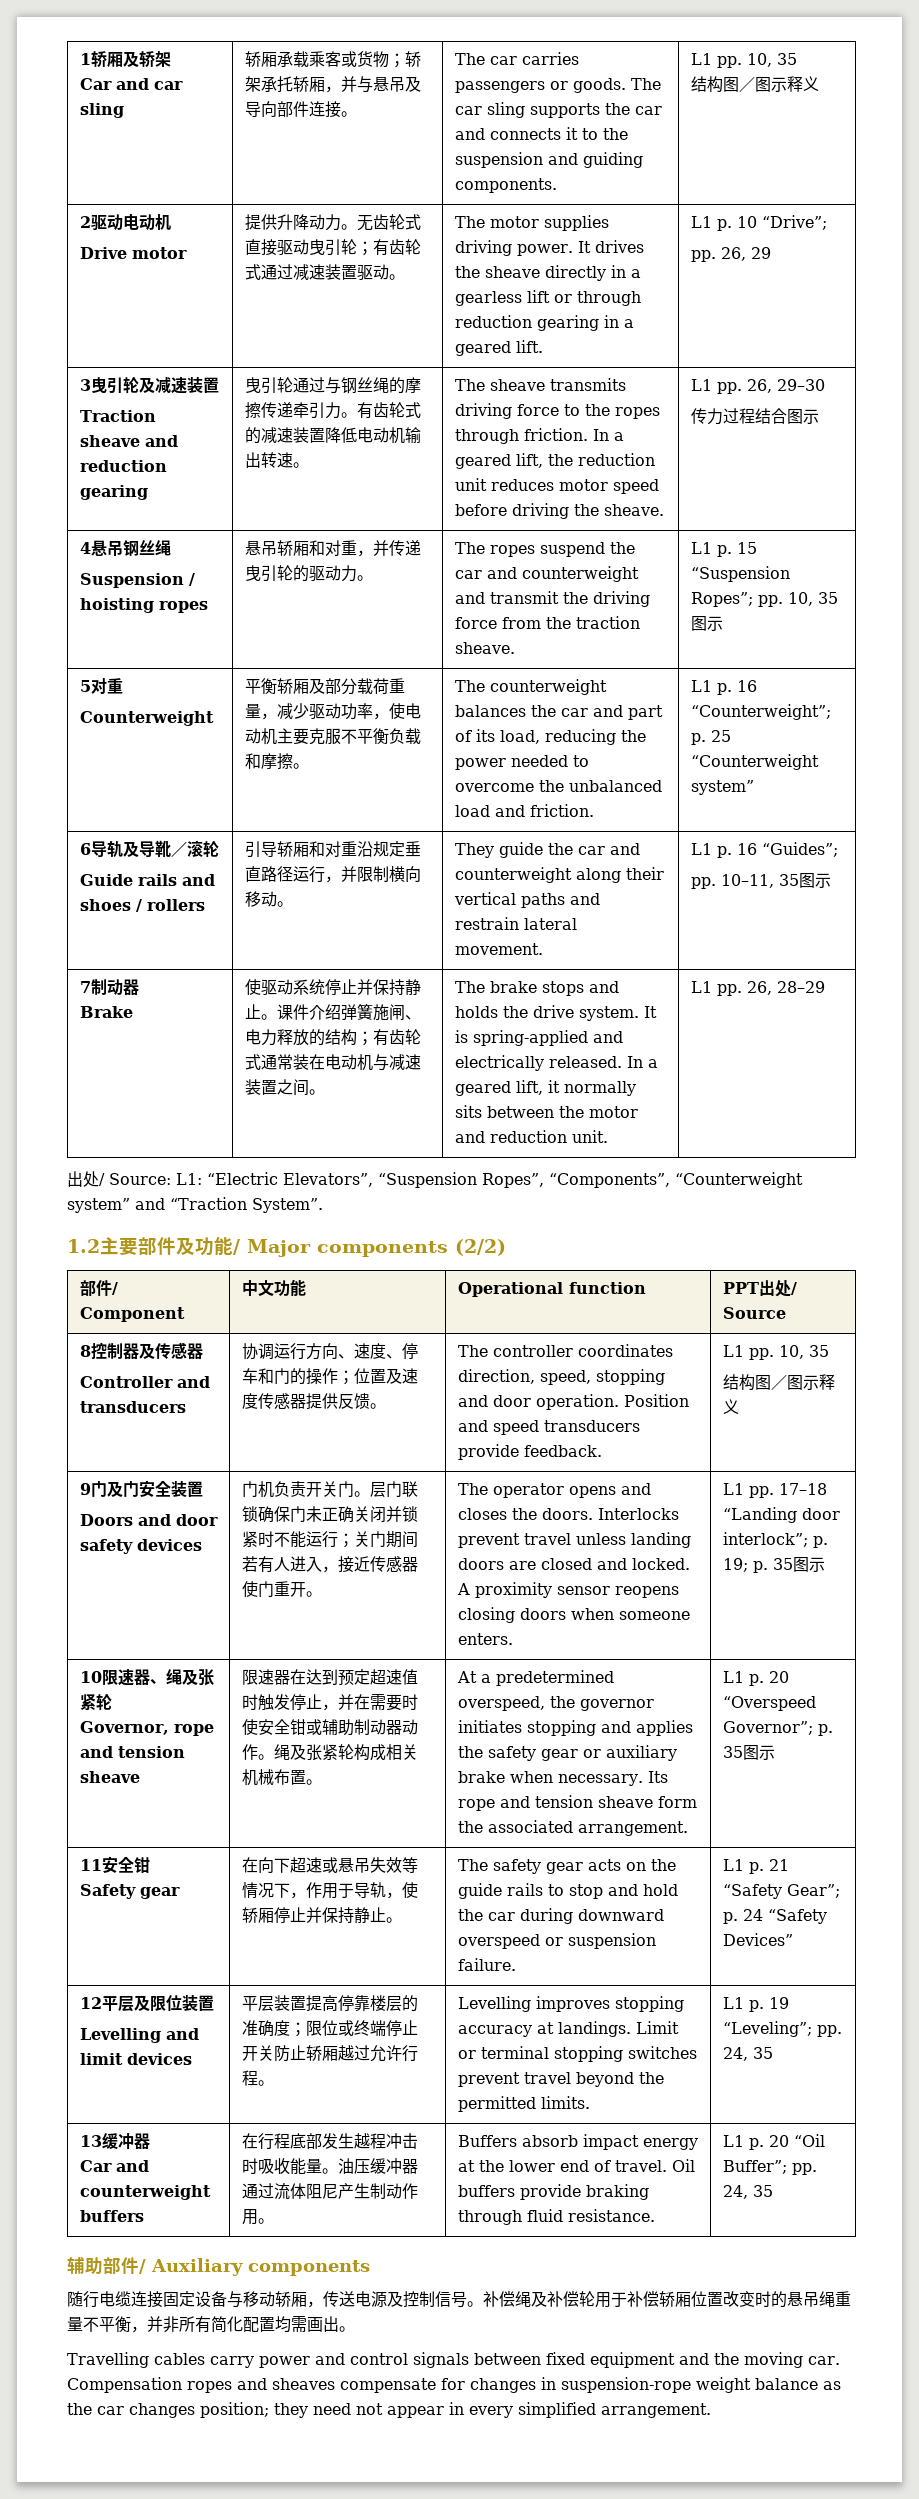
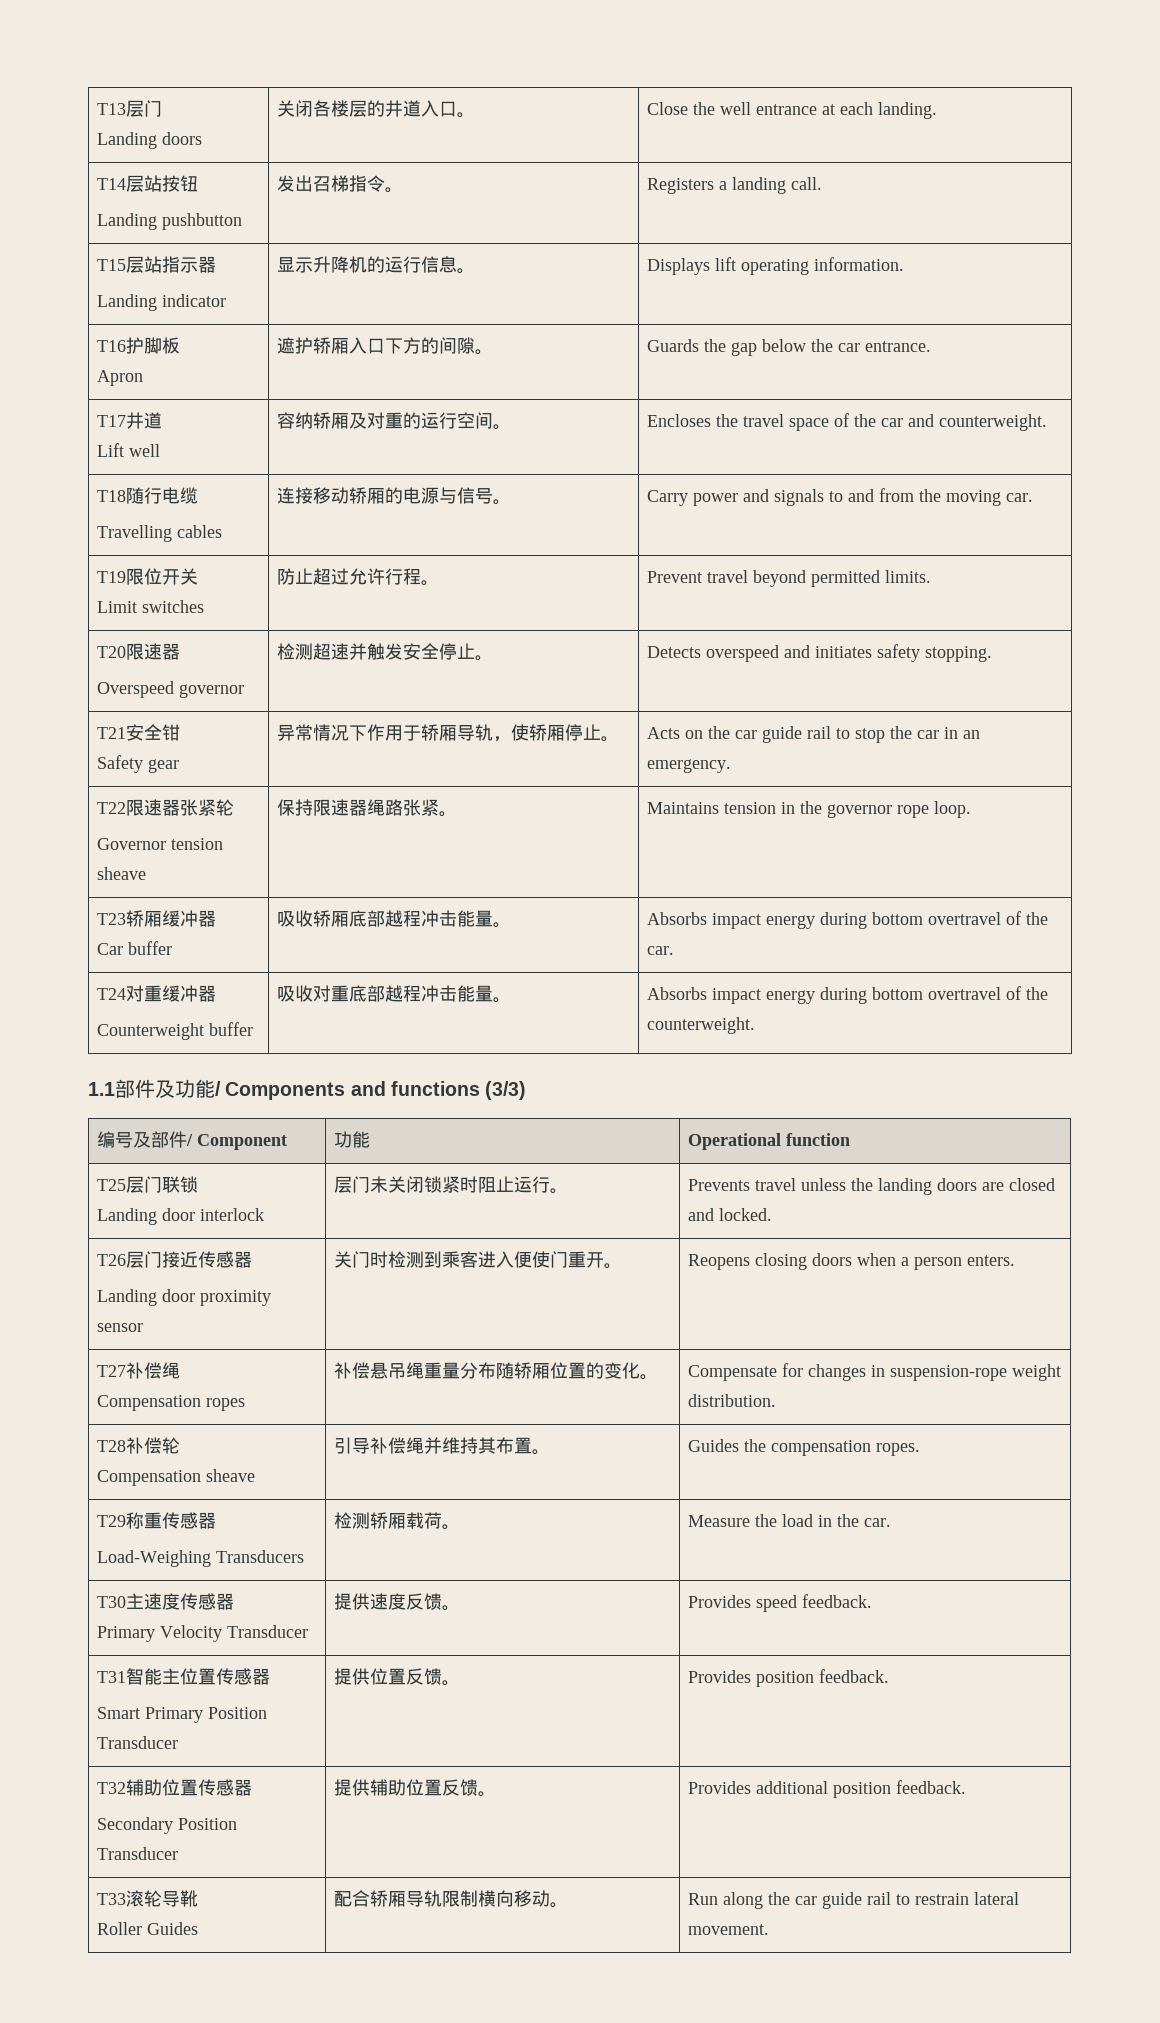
- 1轿厢及轿架
- Car and car sling | 轿厢承载乘客或货物；轿架承托轿厢，并与悬吊及导向部件连接。 | The car carries passengers or goods. The car sling supports the car and connects it to the suspension and guiding components. | L1 pp. 10, 35
- 结构图／图示释义
- 2驱动电动机
- Drive motor | 提供升降动力。无齿轮式直接驱动曳引轮；有齿轮式通过减速装置驱动。 | The motor supplies driving power. It drives the sheave directly in a gearless lift or through reduction gearing in a geared lift. | L1 p. 10 “Drive”;
- pp. 26, 29
- 3曳引轮及减速装置
- Traction sheave and reduction gearing | 曳引轮通过与钢丝绳的摩擦传递牵引力。有齿轮式的减速装置降低电动机输出转速。 | The sheave transmits driving force to the ropes through friction. In a geared lift, the reduction unit reduces motor speed before driving the sheave. | L1 pp. 26, 29–30
- 传力过程结合图示
- 4悬吊钢丝绳
- Suspension / hoisting ropes | 悬吊轿厢和对重，并传递曳引轮的驱动力。 | The ropes suspend the car and counterweight and transmit the driving force from the traction sheave. | L1 p. 15 “Suspension Ropes”; pp. 10, 35图示
- 5对重
- Counterweight | 平衡轿厢及部分载荷重量，减少驱动功率，使电动机主要克服不平衡负载和摩擦。 | The counterweight balances the car and part of its load, reducing the power needed to overcome the unbalanced load and friction. | L1 p. 16 “Counterweight”; p. 25 “Counterweight system”
- 6导轨及导靴／滚轮
- Guide rails and shoes / rollers | 引导轿厢和对重沿规定垂直路径运行，并限制横向移动。 | They guide the car and counterweight along their vertical paths and restrain lateral movement. | L1 p. 16 “Guides”;
- pp. 10–11, 35图示
- 7制动器
- Brake | 使驱动系统停止并保持静止。课件介绍弹簧施闸、电力释放的结构；有齿轮式通常装在电动机与减速装置之间。 | The brake stops and holds the drive system. It is spring-applied and electrically released. In a geared lift, it normally sits between the motor and reduction unit. | L1 pp. 26, 28–29
- 出处/ Source: L1: “Electric Elevators”, “Suspension Ropes”, “Components”, “Counterweight system” and “Traction System”.
- 1.2主要部件及功能/ Major components (2/2)
- 部件/ Component | 中文功能 | Operational function | PPT出处/ Source
- 8控制器及传感器
- Controller and transducers | 协调运行方向、速度、停车和门的操作；位置及速度传感器提供反馈。 | The controller coordinates direction, speed, stopping and door operation. Position and speed transducers provide feedback. | L1 pp. 10, 35
- 结构图／图示释义
- 9门及门安全装置
- Doors and door safety devices | 门机负责开关门。层门联锁确保门未正确关闭并锁紧时不能运行；关门期间若有人进入，接近传感器使门重开。 | The operator opens and closes the doors. Interlocks prevent travel unless landing doors are closed and locked. A proximity sensor reopens closing doors when someone enters. | L1 pp. 17–18 “Landing door interlock”; p. 19; p. 35图示
- 10限速器、绳及张紧轮
- Governor, rope and tension sheave | 限速器在达到预定超速值时触发停止，并在需要时使安全钳或辅助制动器动作。绳及张紧轮构成相关机械布置。 | At a predetermined overspeed, the governor initiates stopping and applies the safety gear or auxiliary brake when necessary. Its rope and tension sheave form the associated arrangement. | L1 p. 20 “Overspeed Governor”; p. 35图示
- 11安全钳
- Safety gear | 在向下超速或悬吊失效等情况下，作用于导轨，使轿厢停止并保持静止。 | The safety gear acts on the guide rails to stop and hold the car during downward overspeed or suspension failure. | L1 p. 21 “Safety Gear”; p. 24 “Safety Devices”
- 12平层及限位装置
- Levelling and limit devices | 平层装置提高停靠楼层的准确度；限位或终端停止开关防止轿厢越过允许行程。 | Levelling improves stopping accuracy at landings. Limit or terminal stopping switches prevent travel beyond the permitted limits. | L1 p. 19 “Leveling”; pp. 24, 35
- 13缓冲器
- Car and counterweight buffers | 在行程底部发生越程冲击时吸收能量。油压缓冲器通过流体阻尼产生制动作用。 | Buffers absorb impact energy at the lower end of travel. Oil buffers provide braking through fluid resistance. | L1 p. 20 “Oil Buffer”; pp. 24, 35
- 辅助部件/ Auxiliary components
- 随行电缆连接固定设备与移动轿厢，传送电源及控制信号。补偿绳及补偿轮用于补偿轿厢位置改变时的悬吊绳重量不平衡，并非所有简化配置均需画出。
- Travelling cables carry power and control signals between fixed equipment and the moving car. Compensation ropes and sheaves compensate for changes in suspension-rope weight balance as the car changes position; they need not appear in every simplified arrangement.
+ T13层门
+ Landing doors | 关闭各楼层的井道入口。 | Close the well entrance at each landing.
+ T14层站按钮
+ Landing pushbutton | 发出召梯指令。 | Registers a landing call.
+ T15层站指示器
+ Landing indicator | 显示升降机的运行信息。 | Displays lift operating information.
+ T16护脚板
+ Apron | 遮护轿厢入口下方的间隙。 | Guards the gap below the car entrance.
+ T17井道
+ Lift well | 容纳轿厢及对重的运行空间。 | Encloses the travel space of the car and counterweight.
+ T18随行电缆
+ Travelling cables | 连接移动轿厢的电源与信号。 | Carry power and signals to and from the moving car.
+ T19限位开关
+ Limit switches | 防止超过允许行程。 | Prevent travel beyond permitted limits.
+ T20限速器
+ Overspeed governor | 检测超速并触发安全停止。 | Detects overspeed and initiates safety stopping.
+ T21安全钳
+ Safety gear | 异常情况下作用于轿厢导轨，使轿厢停止。 | Acts on the car guide rail to stop the car in an emergency.
+ T22限速器张紧轮
+ Governor tension sheave | 保持限速器绳路张紧。 | Maintains tension in the governor rope loop.
+ T23轿厢缓冲器
+ Car buffer | 吸收轿厢底部越程冲击能量。 | Absorbs impact energy during bottom overtravel of the car.
+ T24对重缓冲器
+ Counterweight buffer | 吸收对重底部越程冲击能量。 | Absorbs impact energy during bottom overtravel of the counterweight.
+ 1.1部件及功能/ Components and functions (3/3)
+ 编号及部件/ Component | 功能 | Operational function
+ T25层门联锁
+ Landing door interlock | 层门未关闭锁紧时阻止运行。 | Prevents travel unless the landing doors are closed and locked.
+ T26层门接近传感器
+ Landing door proximity sensor | 关门时检测到乘客进入便使门重开。 | Reopens closing doors when a person enters.
+ T27补偿绳
+ Compensation ropes | 补偿悬吊绳重量分布随轿厢位置的变化。 | Compensate for changes in suspension-rope weight distribution.
+ T28补偿轮
+ Compensation sheave | 引导补偿绳并维持其布置。 | Guides the compensation ropes.
+ T29称重传感器
+ Load-Weighing Transducers | 检测轿厢载荷。 | Measure the load in the car.
+ T30主速度传感器
+ Primary Velocity Transducer | 提供速度反馈。 | Provides speed feedback.
+ T31智能主位置传感器
+ Smart Primary Position Transducer | 提供位置反馈。 | Provides position feedback.
+ T32辅助位置传感器
+ Secondary Position Transducer | 提供辅助位置反馈。 | Provides additional position feedback.
+ T33滚轮导靴
+ Roller Guides | 配合轿厢导轨限制横向移动。 | Run along the car guide rail to restrain lateral movement.

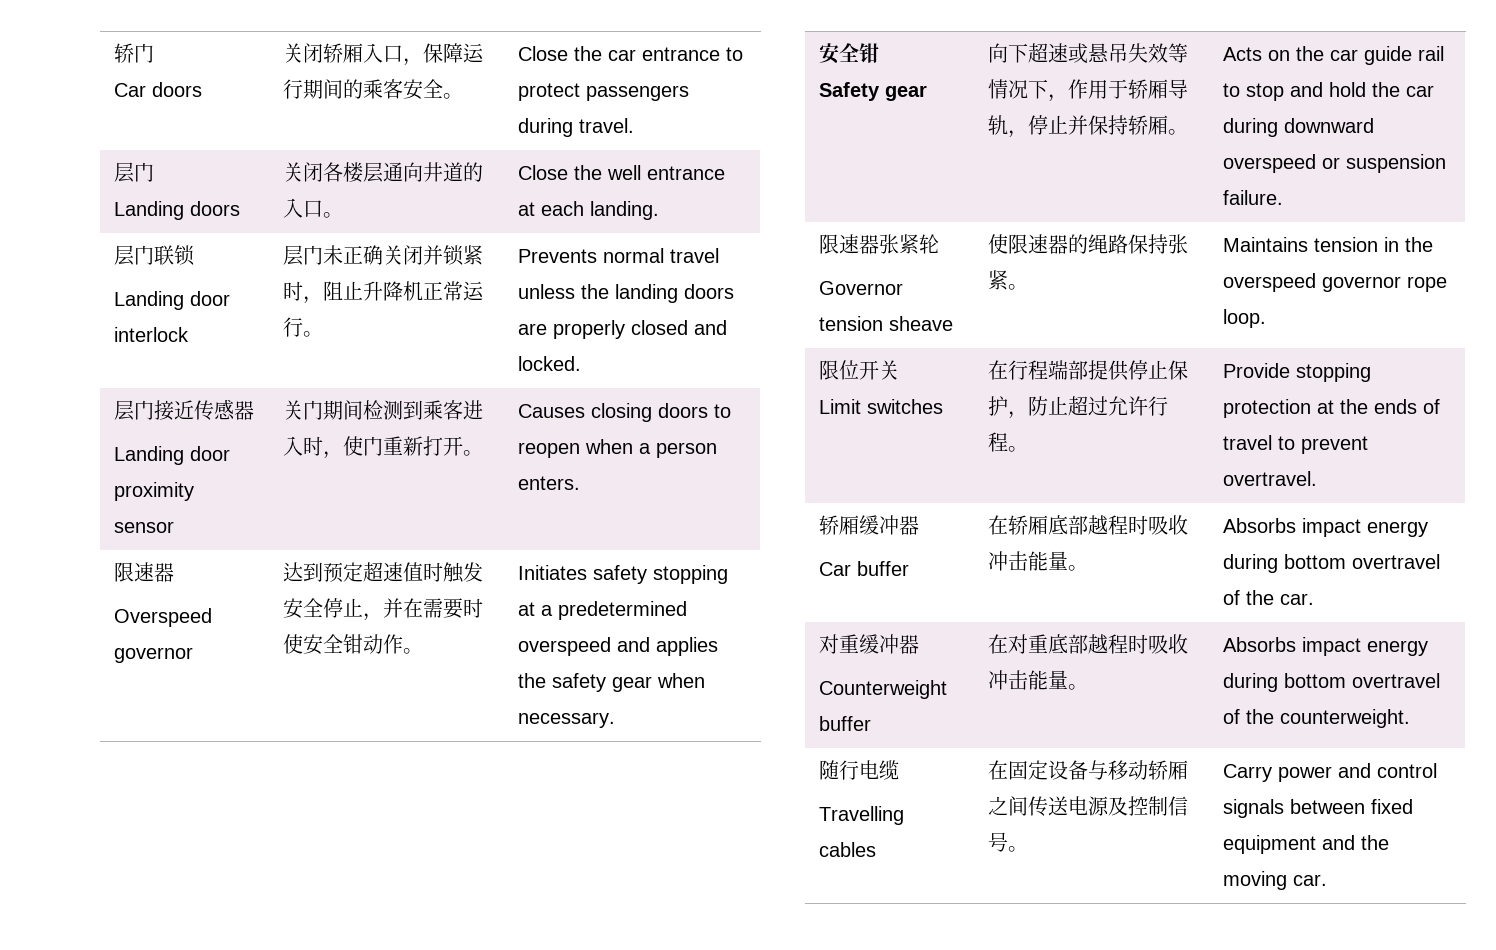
- T13层门
- Landing doors | 关闭各楼层的井道入口。 | Close the well entrance at each landing.
+ 轿门
+ Car doors | 关闭轿厢入口，保障运行期间的乘客安全。 | Close the car entrance to protect passengers during travel.
+ 层门
+ Landing doors | 关闭各楼层通向井道的入口。 | Close the well entrance at each landing.
- T14层站按钮
- Landing pushbutton | 发出召梯指令。 | Registers a landing call.
- T15层站指示器
- Landing indicator | 显示升降机的运行信息。 | Displays lift operating information.
- T16护脚板
- Apron | 遮护轿厢入口下方的间隙。 | Guards the gap below the car entrance.
- T17井道
- Lift well | 容纳轿厢及对重的运行空间。 | Encloses the travel space of the car and counterweight.
- T18随行电缆
- Travelling cables | 连接移动轿厢的电源与信号。 | Carry power and signals to and from the moving car.
- T19限位开关
- Limit switches | 防止超过允许行程。 | Prevent travel beyond permitted limits.
- T20限速器
- Overspeed governor | 检测超速并触发安全停止。 | Detects overspeed and initiates safety stopping.
- T21安全钳
- Safety gear | 异常情况下作用于轿厢导轨，使轿厢停止。 | Acts on the car guide rail to stop the car in an emergency.
- T22限速器张紧轮
- Governor tension sheave | 保持限速器绳路张紧。 | Maintains tension in the governor rope loop.
+ 层门联锁
+ Landing door interlock | 层门未正确关闭并锁紧时，阻止升降机正常运行。 | Prevents normal travel unless the landing doors are properly closed and locked.
+ 层门接近传感器
+ Landing door proximity sensor | 关门期间检测到乘客进入时，使门重新打开。 | Causes closing doors to reopen when a person enters.
+ 限速器
+ Overspeed governor | 达到预定超速值时触发安全停止，并在需要时使安全钳动作。 | Initiates safety stopping at a predetermined overspeed and applies the safety gear when necessary.
+ 安全钳
+ Safety gear | 向下超速或悬吊失效等情况下，作用于轿厢导轨，停止并保持轿厢。 | Acts on the car guide rail to stop and hold the car during downward overspeed or suspension failure.
+ 限速器张紧轮
+ Governor tension sheave | 使限速器的绳路保持张紧。 | Maintains tension in the overspeed governor rope loop.
- T23轿厢缓冲器
- Car buffer | 吸收轿厢底部越程冲击能量。 | Absorbs impact energy during bottom overtravel of the car.
+ 限位开关
+ Limit switches | 在行程端部提供停止保护，防止超过允许行程。 | Provide stopping protection at the ends of travel to prevent overtravel.
+ 轿厢缓冲器
+ Car buffer | 在轿厢底部越程时吸收冲击能量。 | Absorbs impact energy during bottom overtravel of the car.
- T24对重缓冲器
- Counterweight buffer | 吸收对重底部越程冲击能量。 | Absorbs impact energy during bottom overtravel of the counterweight.
+ 对重缓冲器
+ Counterweight buffer | 在对重底部越程时吸收冲击能量。 | Absorbs impact energy during bottom overtravel of the counterweight.
- 1.1部件及功能/ Components and functions (3/3)
- 编号及部件/ Component | 功能 | Operational function
- T25层门联锁
- Landing door interlock | 层门未关闭锁紧时阻止运行。 | Prevents travel unless the landing doors are closed and locked.
- T26层门接近传感器
- Landing door proximity sensor | 关门时检测到乘客进入便使门重开。 | Reopens closing doors when a person enters.
- T27补偿绳
- Compensation ropes | 补偿悬吊绳重量分布随轿厢位置的变化。 | Compensate for changes in suspension-rope weight distribution.
- T28补偿轮
- Compensation sheave | 引导补偿绳并维持其布置。 | Guides the compensation ropes.
- T29称重传感器
- Load-Weighing Transducers | 检测轿厢载荷。 | Measure the load in the car.
- T30主速度传感器
- Primary Velocity Transducer | 提供速度反馈。 | Provides speed feedback.
- T31智能主位置传感器
- Smart Primary Position Transducer | 提供位置反馈。 | Provides position feedback.
- T32辅助位置传感器
- Secondary Position Transducer | 提供辅助位置反馈。 | Provides additional position feedback.
- T33滚轮导靴
- Roller Guides | 配合轿厢导轨限制横向移动。 | Run along the car guide rail to restrain lateral movement.
+ 随行电缆
+ Travelling cables | 在固定设备与移动轿厢之间传送电源及控制信号。 | Carry power and control signals between fixed equipment and the moving car.

